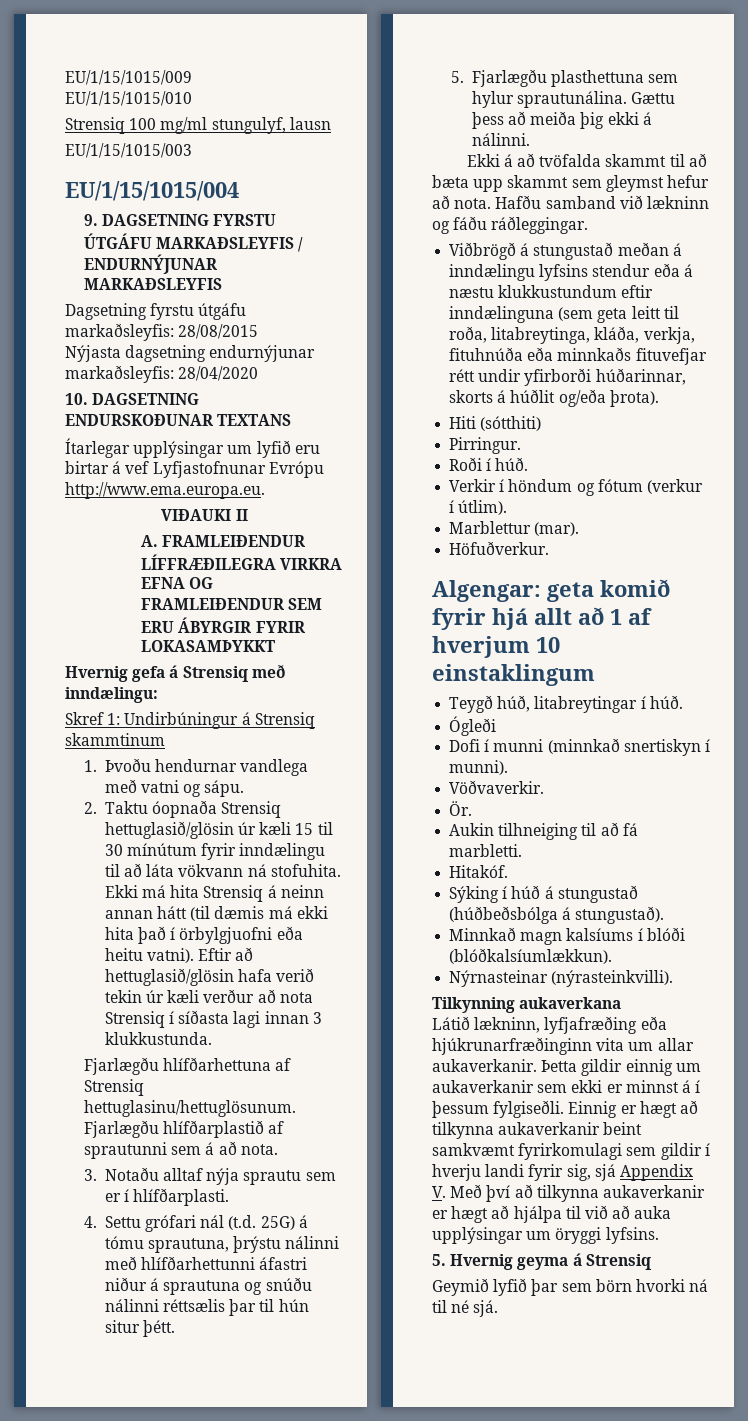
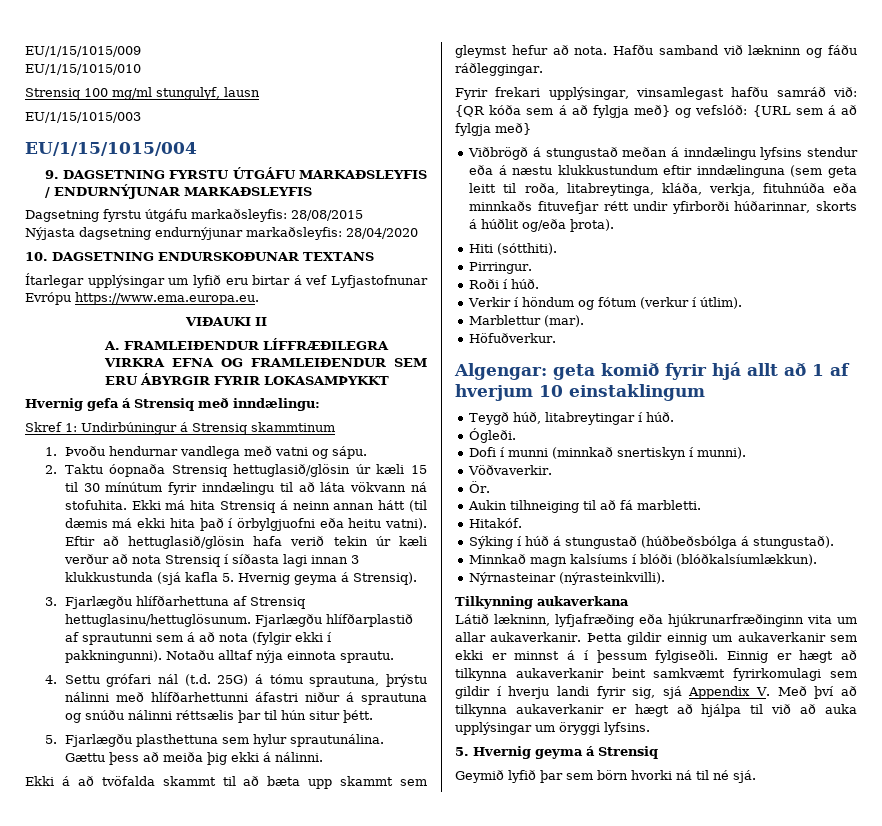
- Ítarlegar upplýsingar um lyfið eru birtar á vef Lyfjastofnunar Evrópu http://www.ema.europa.eu.
+ Ítarlegar upplýsingar um lyfið eru birtar á vef Lyfjastofnunar Evrópu https://www.ema.europa.eu.
- Eftir að hettuglasið/glösin hafa verið tekin úr kæli verður að nota Strensiq í síðasta lagi innan 3 klukkustunda.
- Fjarlægðu hlífðarhettuna af Strensiq hettuglasinu/hettuglösunum.
+ Eftir að hettuglasið/glösin hafa verið tekin úr kæli verður að nota Strensiq í síðasta lagi innan 3 klukkustunda (sjá kafla 5. Hvernig geyma á Strensiq).
+ 3. Fjarlægðu hlífðarhettuna af Strensiq hettuglasinu/hettuglösunum.
- Fjarlægðu hlífðarplastið af sprautunni sem á að nota.
- 3. Notaðu alltaf nýja sprautu sem er í hlífðarplasti.
+ Fjarlægðu hlífðarplastið af sprautunni sem á að nota (fylgir ekki í pakkningunni). Notaðu alltaf nýja einnota sprautu.
+ Fyrir frekari upplýsingar, vinsamlegast hafðu samráð við: {QR kóða sem á að fylgja með} og vefslóð: {URL sem á að fylgja með}
- Hiti (sótthiti)
+ Hiti (sótthiti).
- Ógleði
+ Ógleði.

